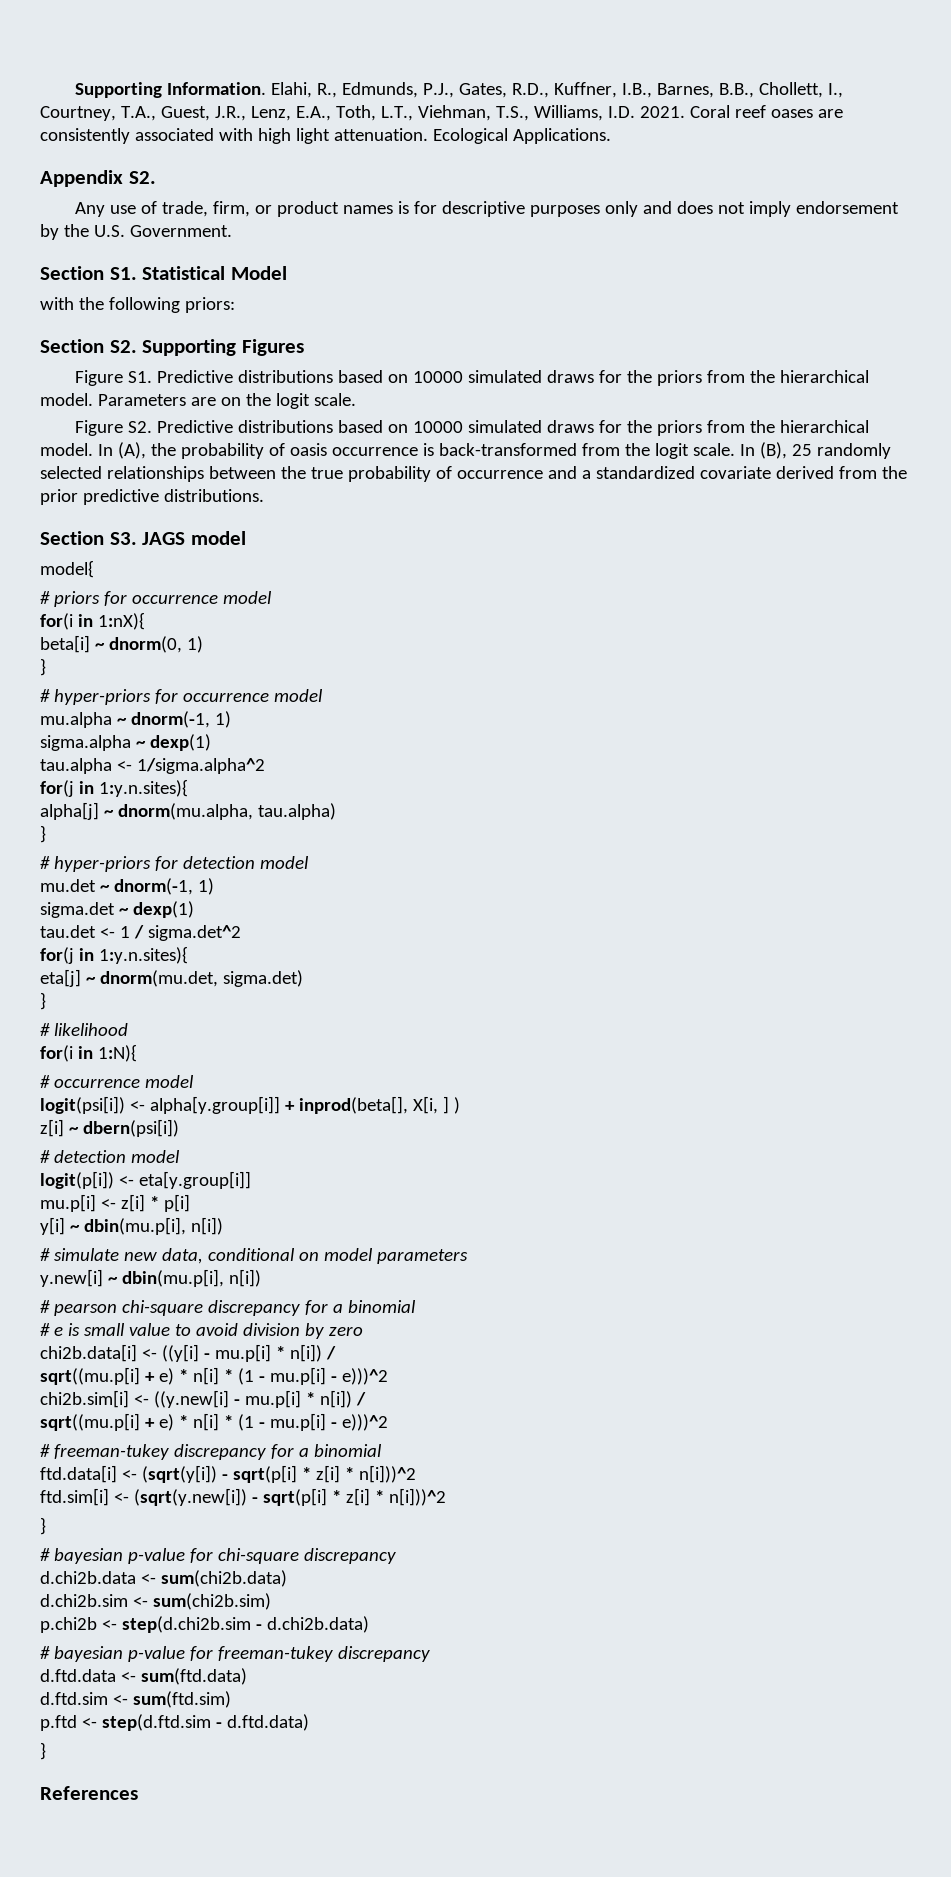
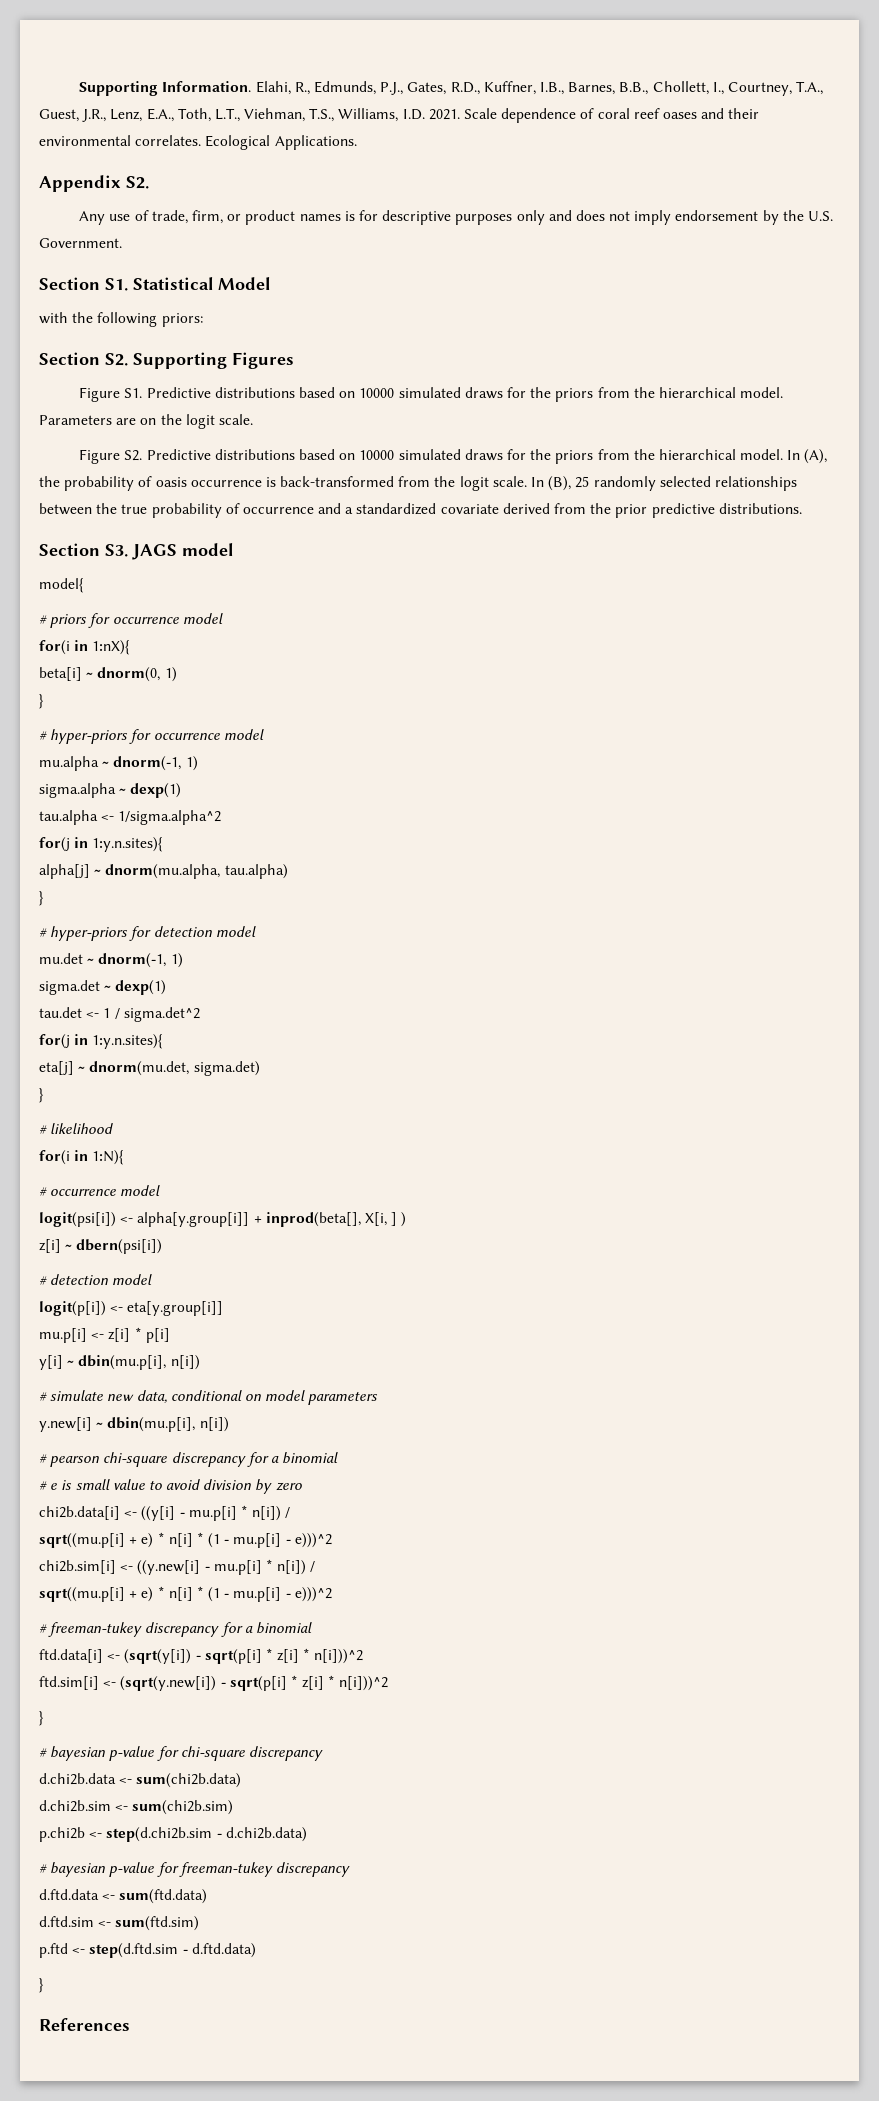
- Coral reef oases are consistently associated with high light attenuation.
+ Scale dependence of coral reef oases and their environmental correlates.

